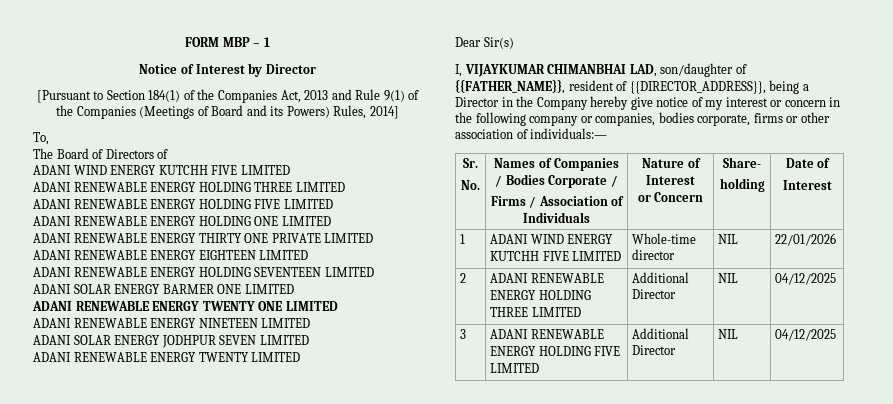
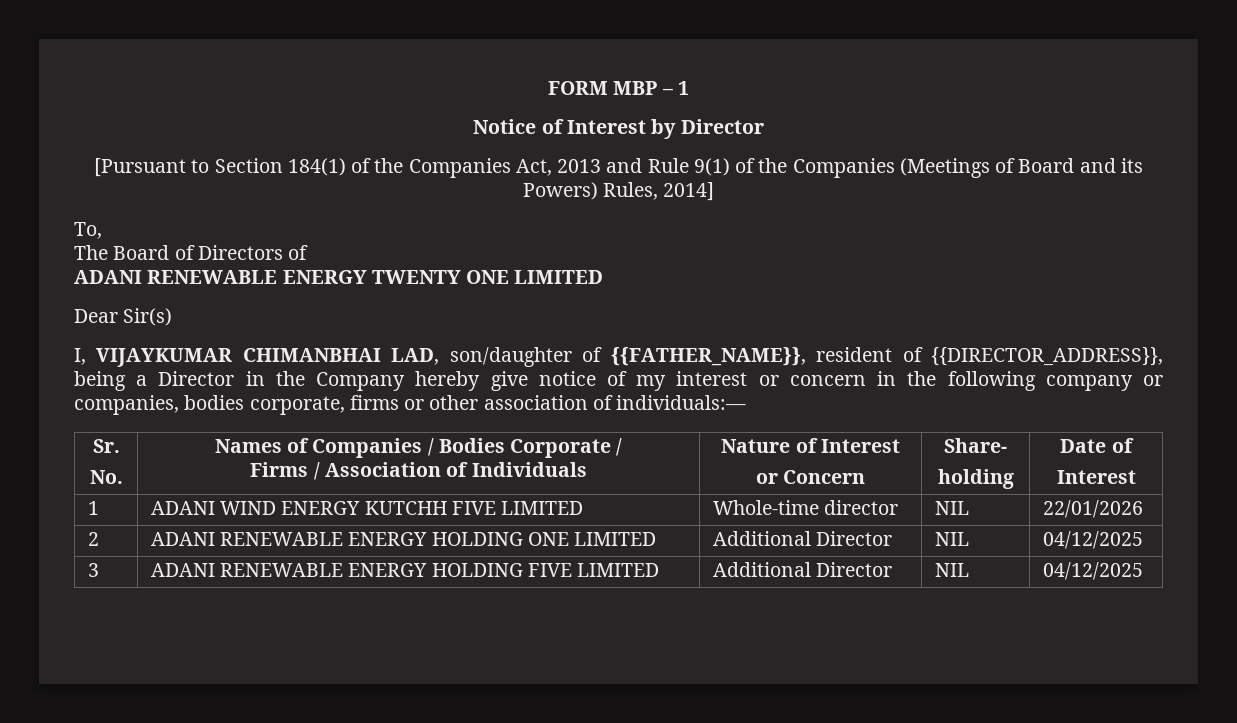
  The Board of Directors of
- ADANI WIND ENERGY KUTCHH FIVE LIMITED
- ADANI RENEWABLE ENERGY HOLDING THREE LIMITED
- ADANI RENEWABLE ENERGY HOLDING FIVE LIMITED
- ADANI RENEWABLE ENERGY HOLDING ONE LIMITED
- ADANI RENEWABLE ENERGY THIRTY ONE PRIVATE LIMITED
- ADANI RENEWABLE ENERGY EIGHTEEN LIMITED
- ADANI RENEWABLE ENERGY HOLDING SEVENTEEN LIMITED
- ADANI SOLAR ENERGY BARMER ONE LIMITED
- ADANI RENEWABLE ENERGY NINETEEN LIMITED
- ADANI SOLAR ENERGY JODHPUR SEVEN LIMITED
- ADANI RENEWABLE ENERGY TWENTY LIMITED
- 2 | ADANI RENEWABLE ENERGY HOLDING THREE LIMITED | Additional Director | NIL | 04/12/2025
+ 2 | ADANI RENEWABLE ENERGY HOLDING ONE LIMITED | Additional Director | NIL | 04/12/2025

